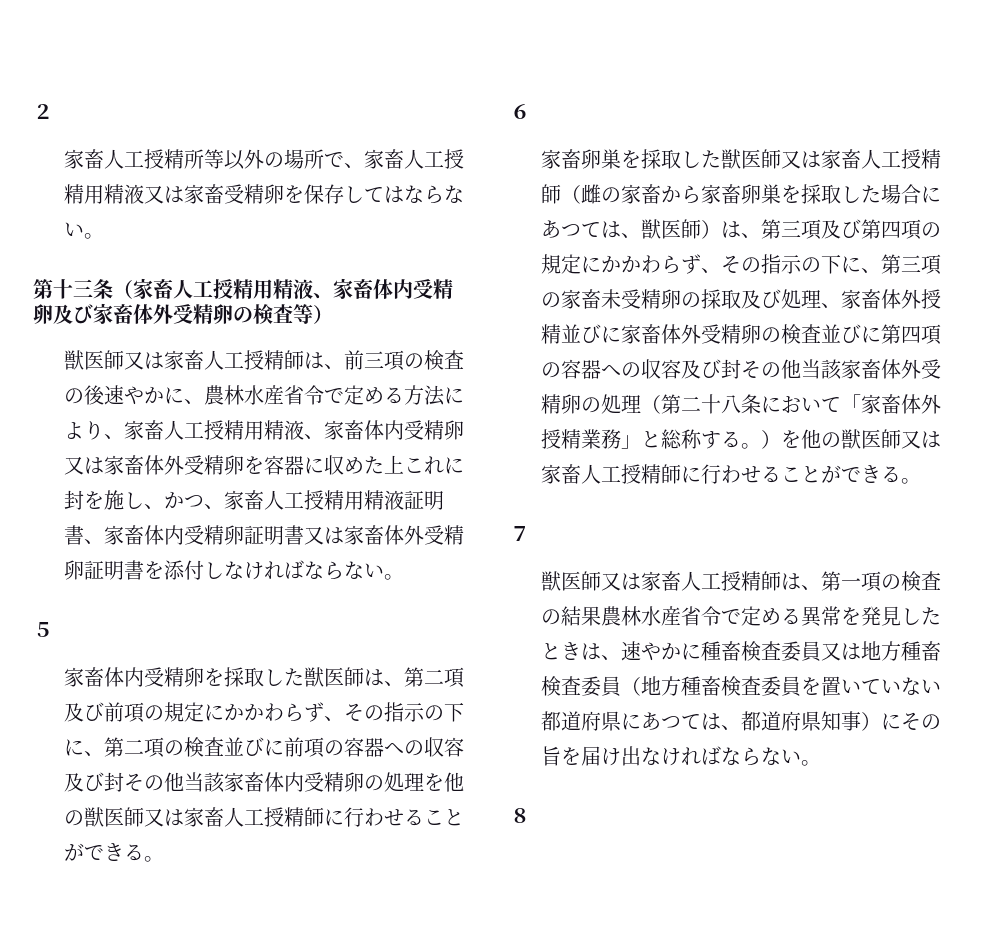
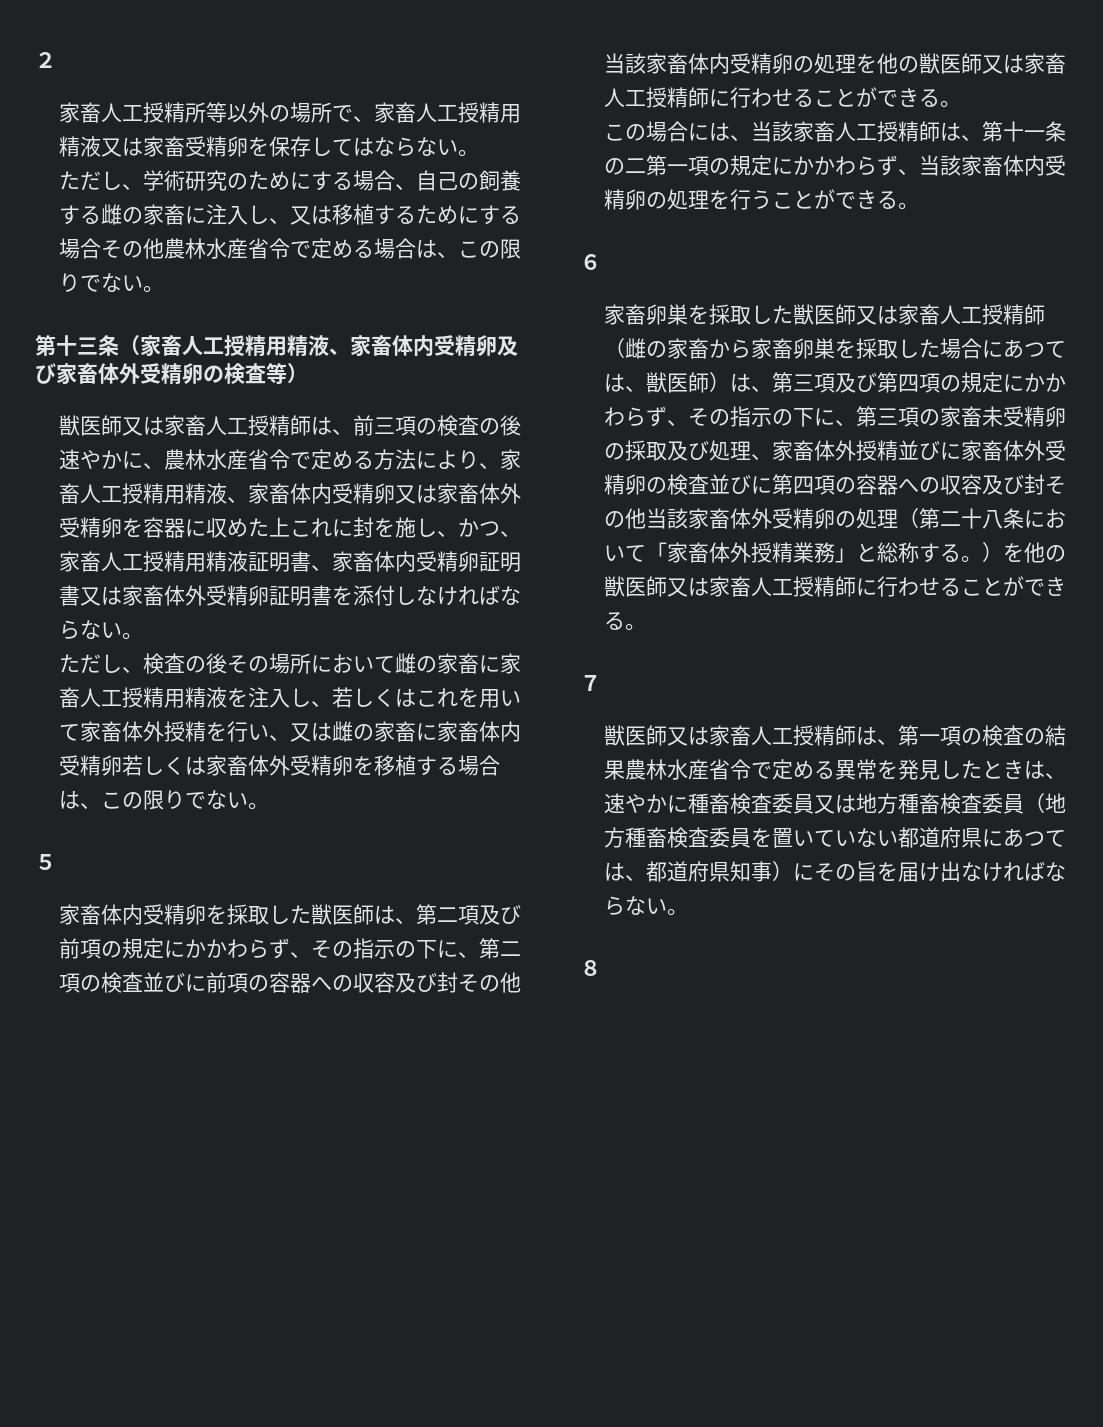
+ ただし、学術研究のためにする場合、自己の飼養する雌の家畜に注入し、又は移植するためにする場合その他農林水産省令で定める場合は、この限りでない。
+ ただし、検査の後その場所において雌の家畜に家畜人工授精用精液を注入し、若しくはこれを用いて家畜体外授精を行い、又は雌の家畜に家畜体内受精卵若しくは家畜体外受精卵を移植する場合は、この限りでない。
+ この場合には、当該家畜人工授精師は、第十一条の二第一項の規定にかかわらず、当該家畜体内受精卵の処理を行うことができる。

